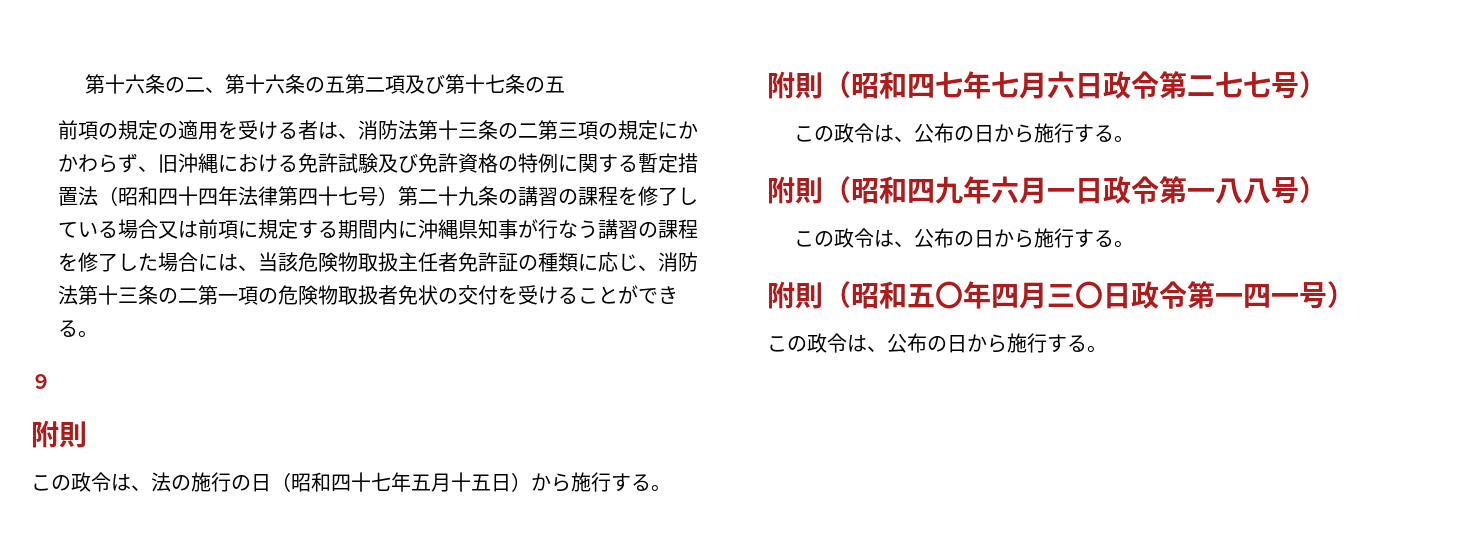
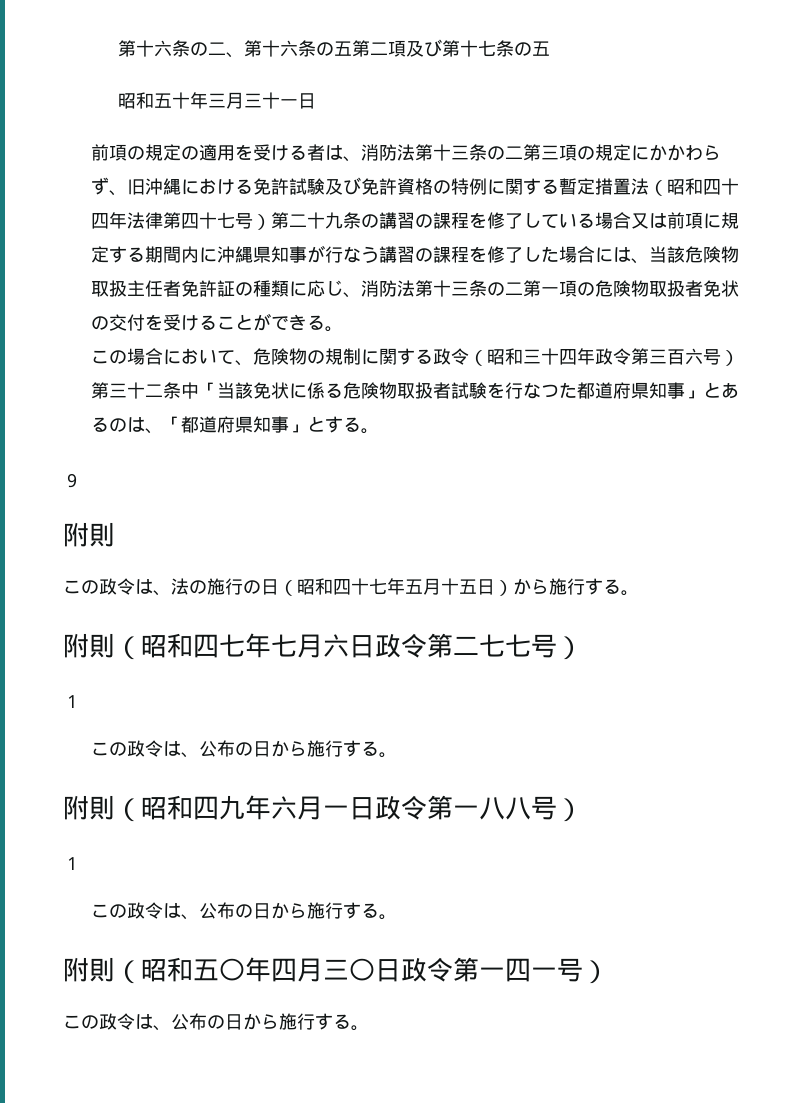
+ 昭和五十年三月三十一日
+ この場合において、危険物の規制に関する政令（昭和三十四年政令第三百六号）第三十二条中「当該免状に係る危険物取扱者試験を行なつた都道府県知事」とあるのは、「都道府県知事」とする。
  附則（昭和四七年七月六日政令第二七七号）
+ １
  附則（昭和四九年六月一日政令第一八八号）
+ １

